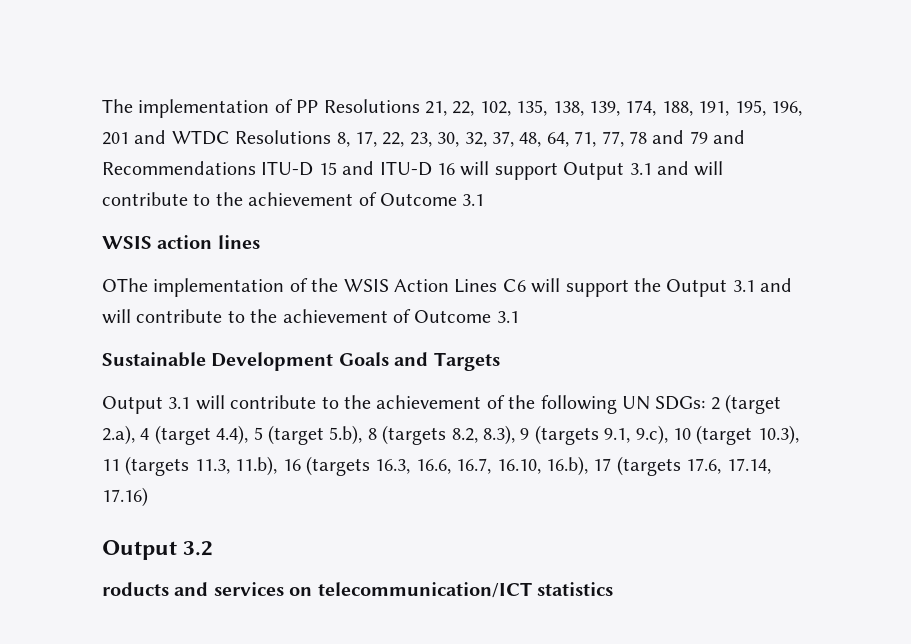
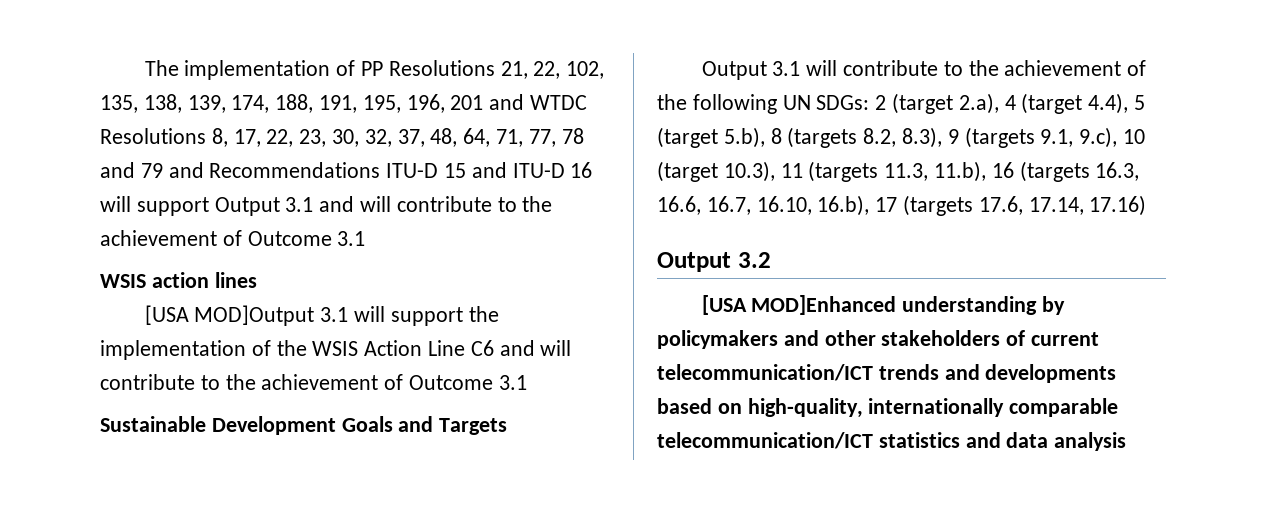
- OThe implementation of the WSIS Action Lines C6 will support the Output 3.1 and will contribute to the achievement of Outcome 3.1
+ [USA MOD]Output 3.1 will support the implementation of the WSIS Action Line C6 and will contribute to the achievement of Outcome 3.1
- roducts and services on telecommunication/ICT statistics
+ [USA MOD]Enhanced understanding by policymakers and other stakeholders of current telecommunication/ICT trends and developments based on high-quality, internationally comparable telecommunication/ICT statistics and data analysis

